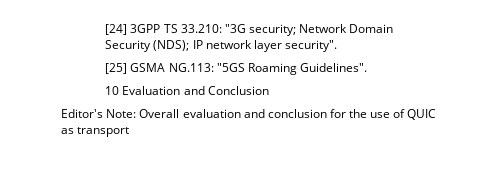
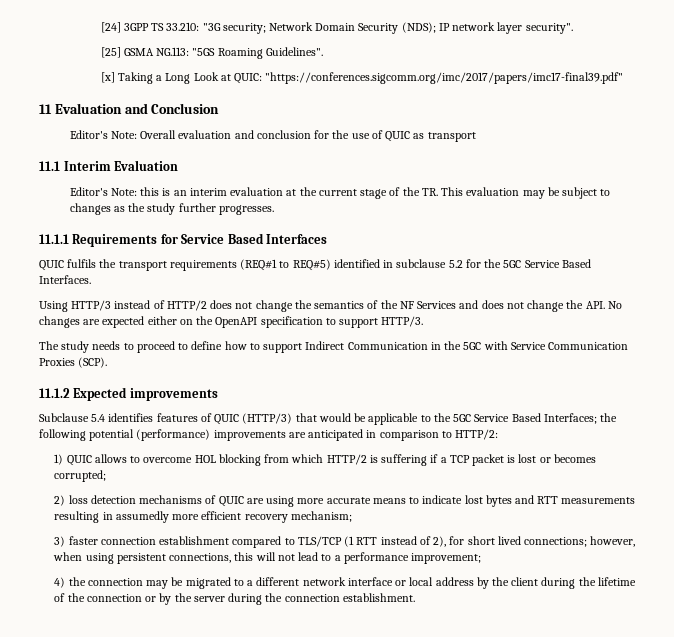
- 10 Evaluation and Conclusion
+ [x] Taking a Long Look at QUIC: "https://conferences.sigcomm.org/imc/2017/papers/imc17-final39.pdf"
+ 11 Evaluation and Conclusion
+ 11.1 Interim Evaluation
+ Editor's Note: this is an interim evaluation at the current stage of the TR. This evaluation may be subject to changes as the study further progresses.
+ 11.1.1 Requirements for Service Based Interfaces
+ QUIC fulfils the transport requirements (REQ#1 to REQ#5) identified in subclause 5.2 for the 5GC Service Based Interfaces.
+ Using HTTP/3 instead of HTTP/2 does not change the semantics of the NF Services and does not change the API. No changes are expected either on the OpenAPI specification to support HTTP/3.
+ The study needs to proceed to define how to support Indirect Communication in the 5GC with Service Communication Proxies (SCP).
+ 11.1.2 Expected improvements
+ Subclause 5.4 identifies features of QUIC (HTTP/3) that would be applicable to the 5GC Service Based Interfaces; the following potential (performance) improvements are anticipated in comparison to HTTP/2:
+ 1) QUIC allows to overcome HOL blocking from which HTTP/2 is suffering if a TCP packet is lost or becomes corrupted;
+ 2) loss detection mechanisms of QUIC are using more accurate means to indicate lost bytes and RTT measurements resulting in assumedly more efficient recovery mechanism;
+ 3) faster connection establishment compared to TLS/TCP (1 RTT instead of 2), for short lived connections; however, when using persistent connections, this will not lead to a performance improvement;
+ 4) the connection may be migrated to a different network interface or local address by the client during the lifetime of the connection or by the server during the connection establishment.

